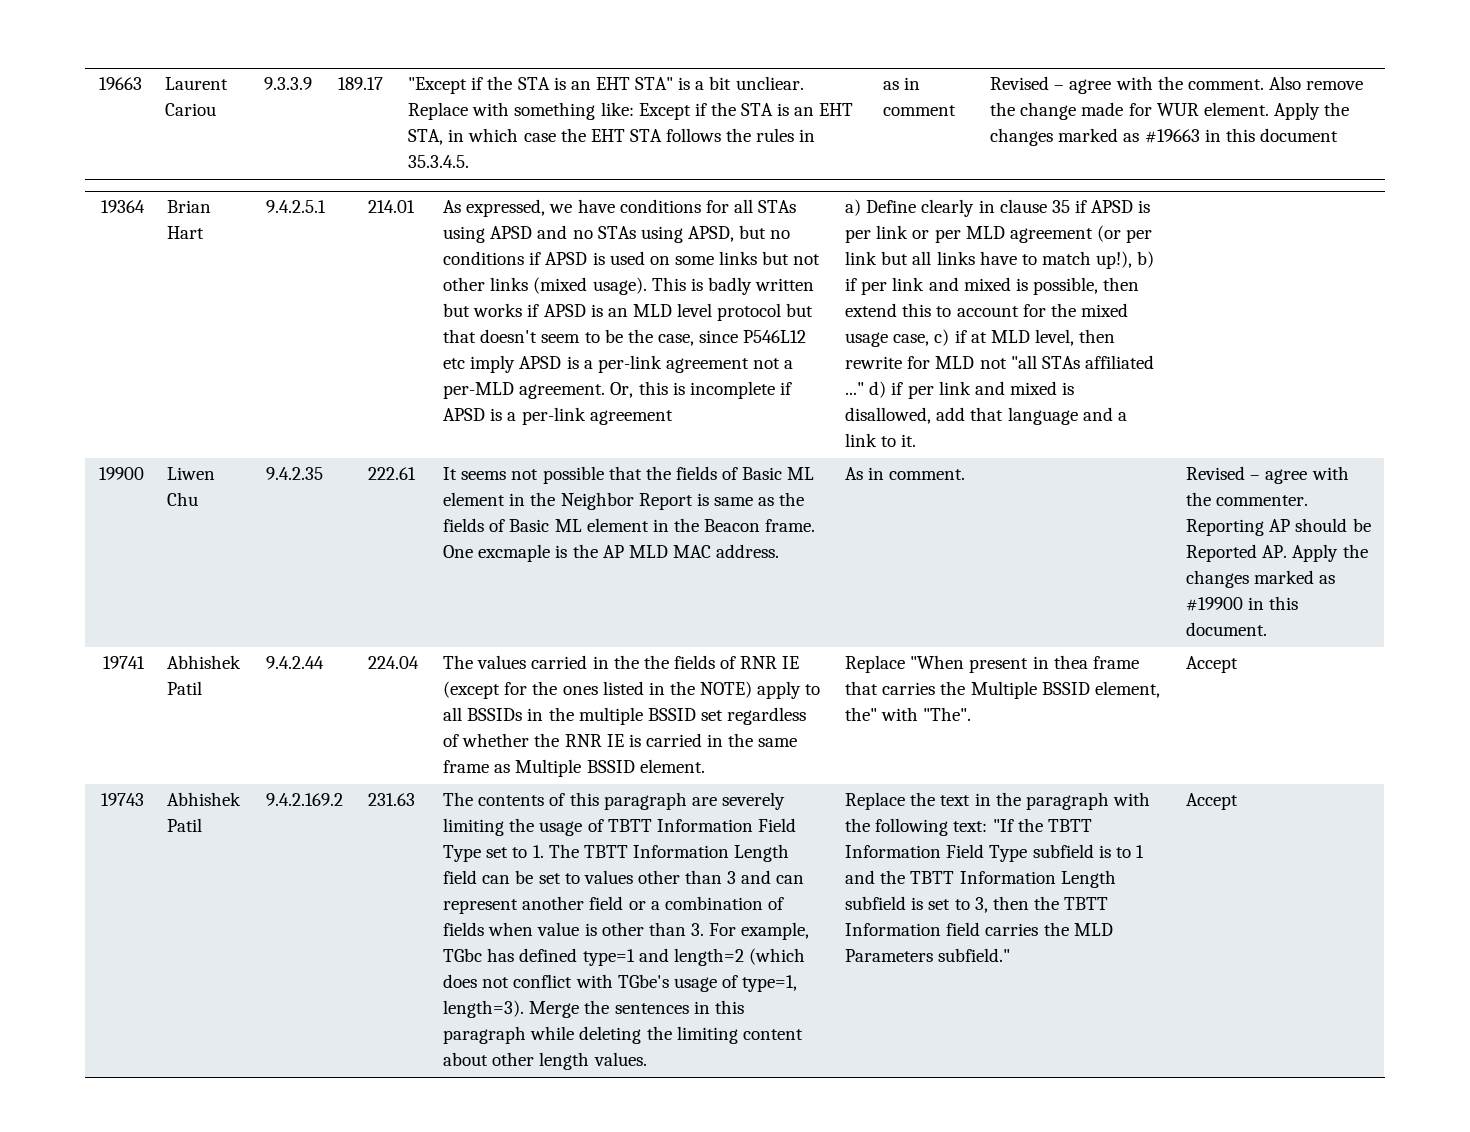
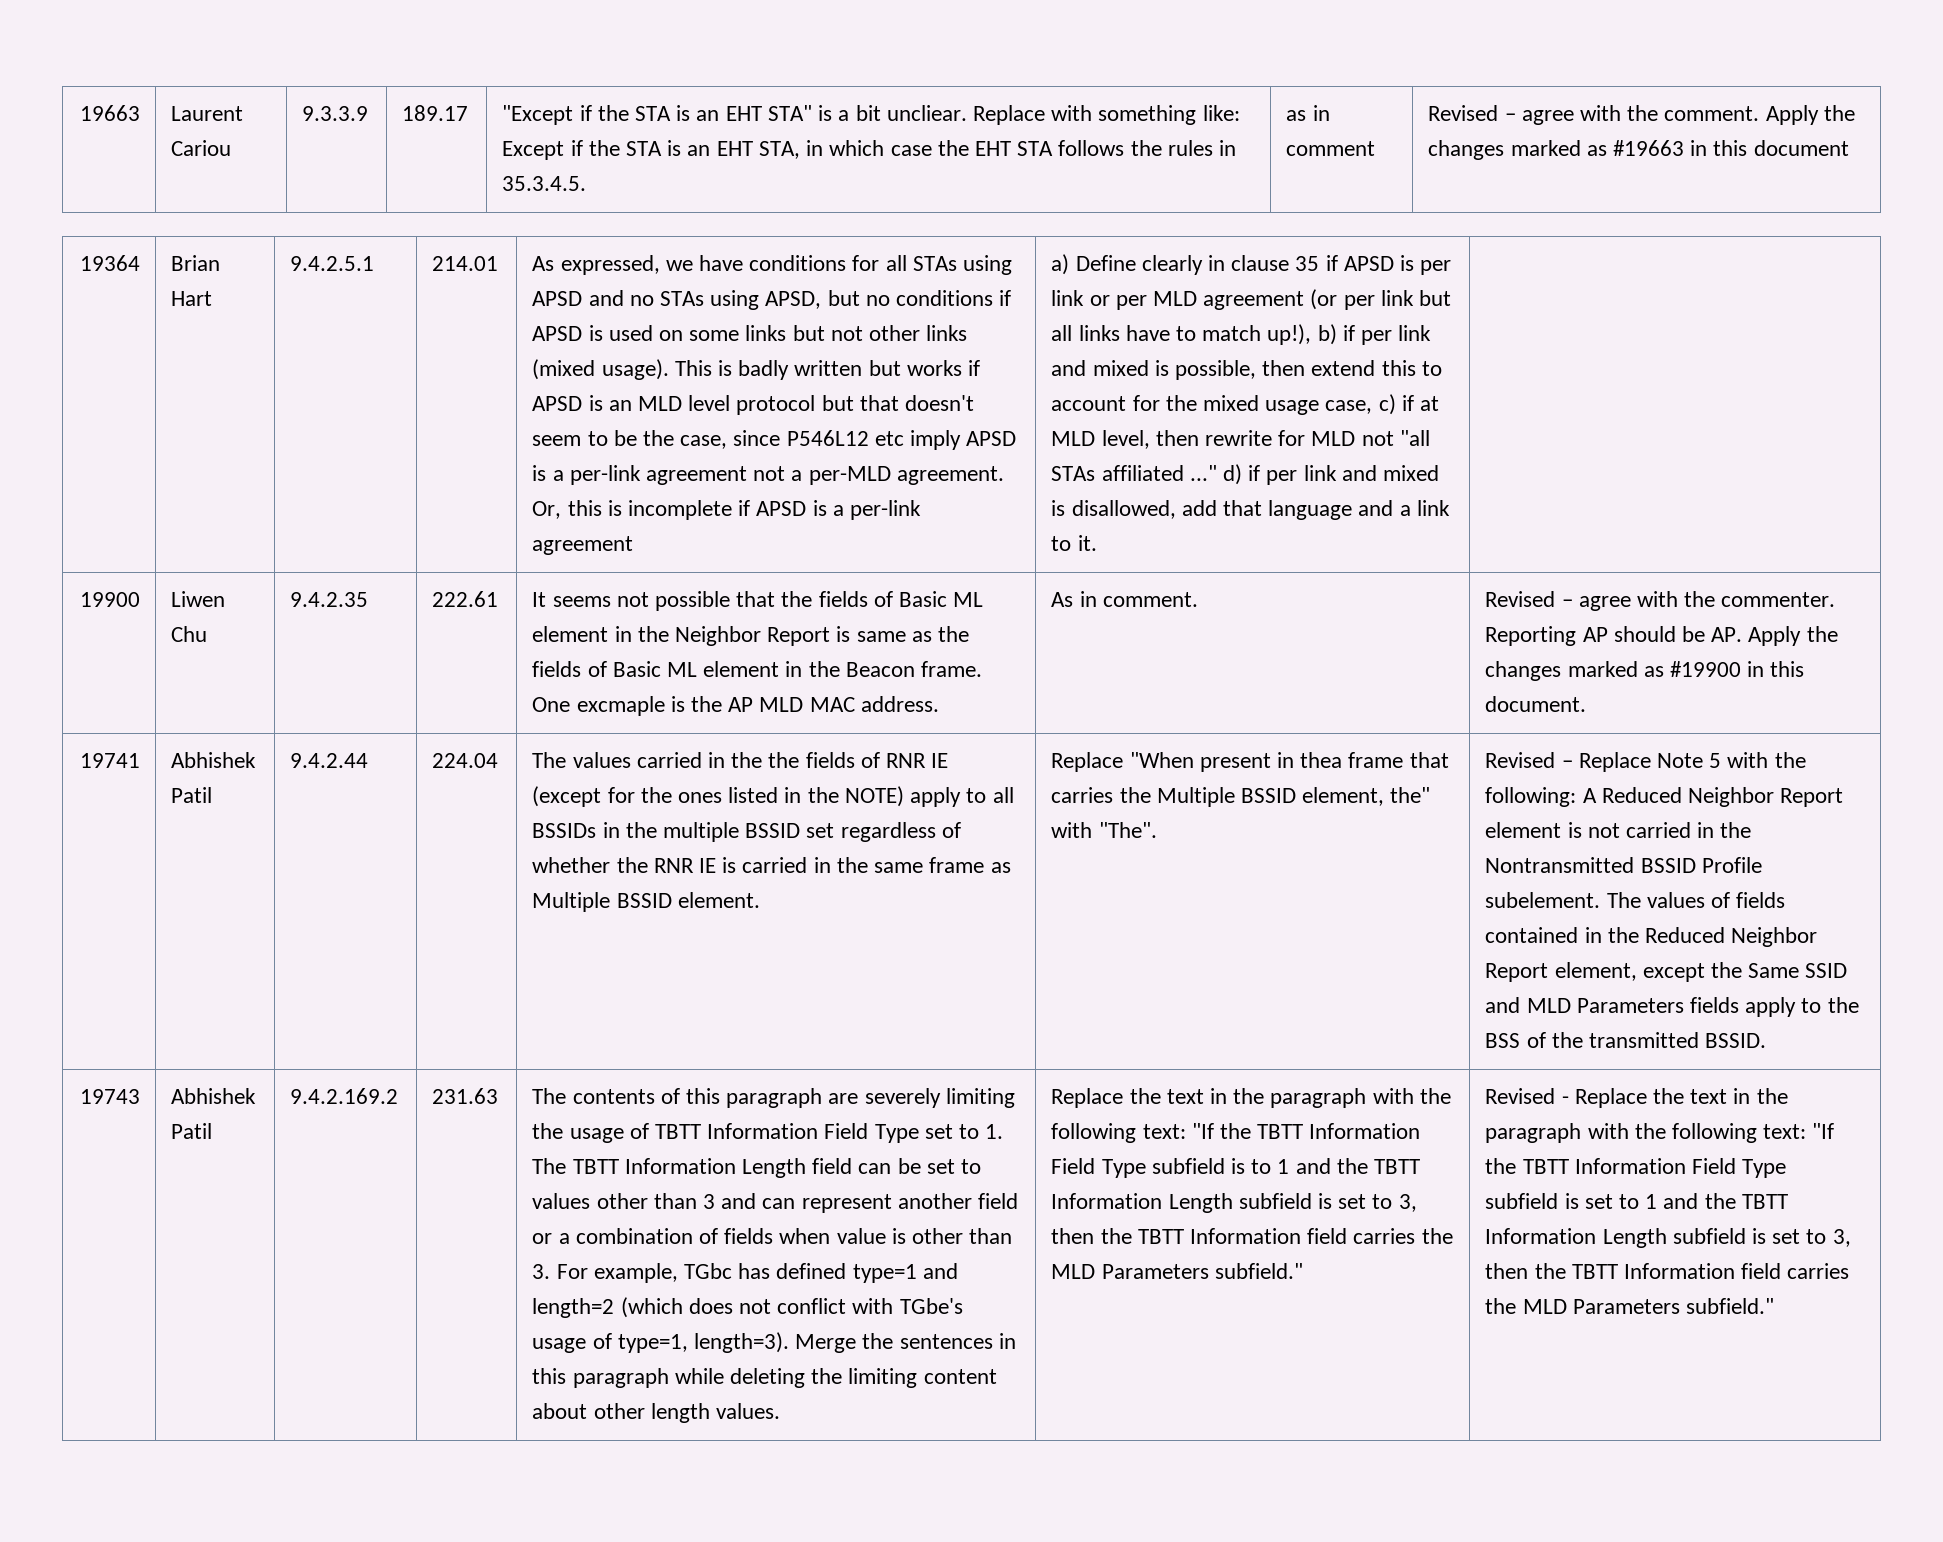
- Also remove the change made for WUR element.
- Reporting AP should be Reported AP. Apply the changes marked as #19900 in this document.
+ Reporting AP should be AP. Apply the changes marked as #19900 in this document.
- Replace "When present in thea frame that carries the Multiple BSSID element, the" with "The". | Accept
+ Replace "When present in thea frame that carries the Multiple BSSID element, the" with "The". | Revised – Replace Note 5 with the following: A Reduced Neighbor Report element is not carried in the Nontransmitted BSSID Profile subelement. The values of fields contained in the Reduced Neighbor Report element, except the Same SSID and MLD Parameters fields apply to the BSS of the transmitted BSSID.
- Replace the text in the paragraph with the following text: "If the TBTT Information Field Type subfield is to 1 and the TBTT Information Length subfield is set to 3, then the TBTT Information field carries the MLD Parameters subfield." | Accept
+ Replace the text in the paragraph with the following text: "If the TBTT Information Field Type subfield is to 1 and the TBTT Information Length subfield is set to 3, then the TBTT Information field carries the MLD Parameters subfield." | Revised - Replace the text in the paragraph with the following text: "If the TBTT Information Field Type subfield is set to 1 and the TBTT Information Length subfield is set to 3, then the TBTT Information field carries the MLD Parameters subfield."

